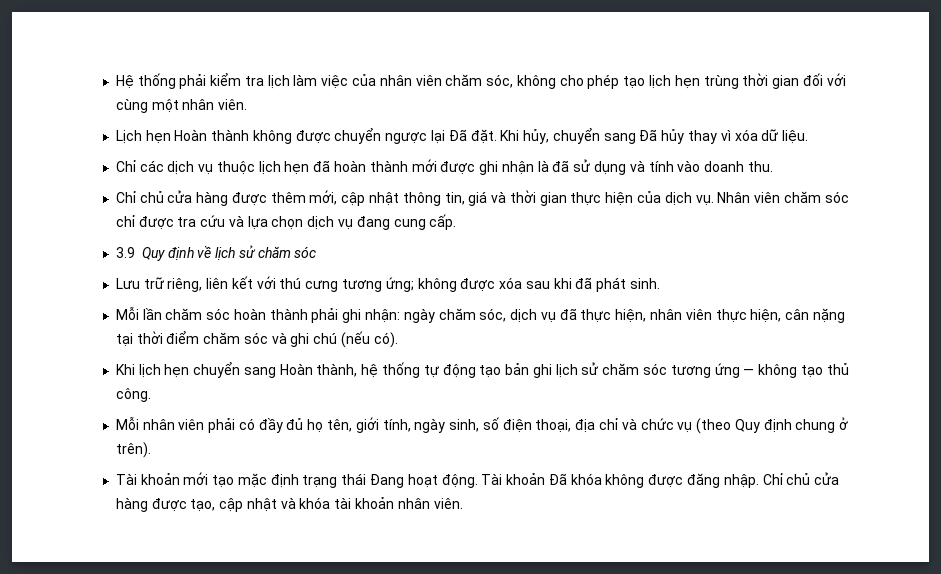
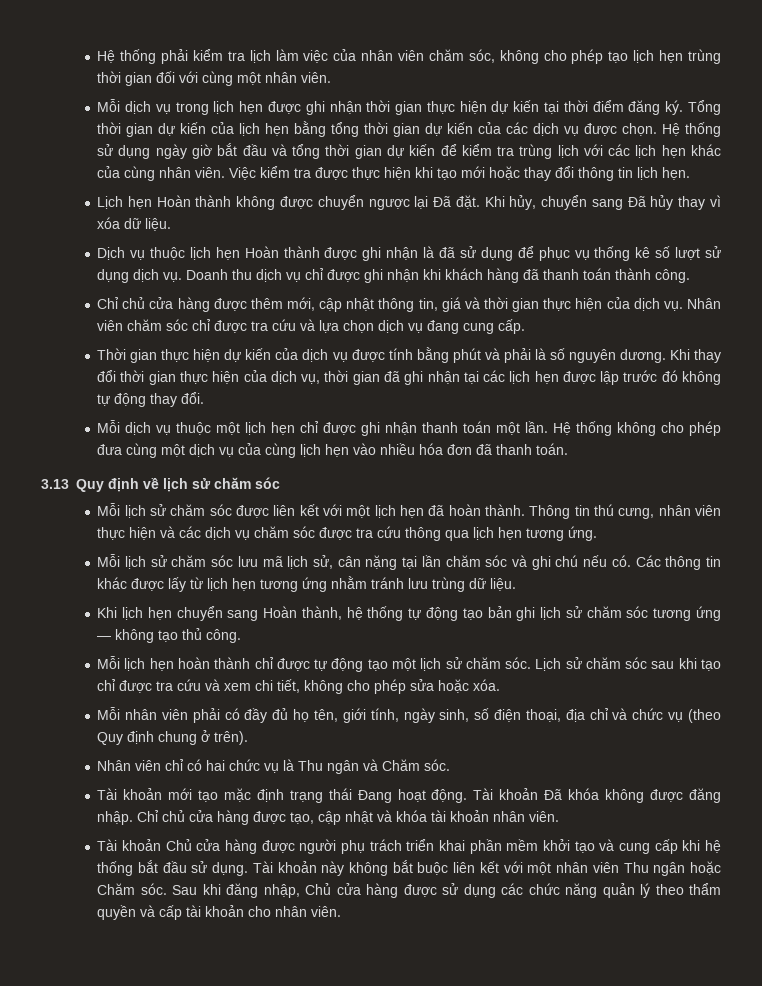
+ Mỗi dịch vụ trong lịch hẹn được ghi nhận thời gian thực hiện dự kiến tại thời điểm đăng ký. Tổng thời gian dự kiến của lịch hẹn bằng tổng thời gian dự kiến của các dịch vụ được chọn. Hệ thống sử dụng ngày giờ bắt đầu và tổng thời gian dự kiến để kiểm tra trùng lịch với các lịch hẹn khác của cùng nhân viên. Việc kiểm tra được thực hiện khi tạo mới hoặc thay đổi thông tin lịch hẹn.
- Chỉ các dịch vụ thuộc lịch hẹn đã hoàn thành mới được ghi nhận là đã sử dụng và tính vào doanh thu.
+ Dịch vụ thuộc lịch hẹn Hoàn thành được ghi nhận là đã sử dụng để phục vụ thống kê số lượt sử dụng dịch vụ. Doanh thu dịch vụ chỉ được ghi nhận khi khách hàng đã thanh toán thành công.
- 3.9 Quy định về lịch sử chăm sóc
+ Thời gian thực hiện dự kiến của dịch vụ được tính bằng phút và phải là số nguyên dương. Khi thay đổi thời gian thực hiện của dịch vụ, thời gian đã ghi nhận tại các lịch hẹn được lập trước đó không tự động thay đổi.
+ Mỗi dịch vụ thuộc một lịch hẹn chỉ được ghi nhận thanh toán một lần. Hệ thống không cho phép đưa cùng một dịch vụ của cùng lịch hẹn vào nhiều hóa đơn đã thanh toán.
+ 3.13 Quy định về lịch sử chăm sóc
- Lưu trữ riêng, liên kết với thú cưng tương ứng; không được xóa sau khi đã phát sinh.
- Mỗi lần chăm sóc hoàn thành phải ghi nhận: ngày chăm sóc, dịch vụ đã thực hiện, nhân viên thực hiện, cân nặng tại thời điểm chăm sóc và ghi chú (nếu có).
+ Mỗi lịch sử chăm sóc được liên kết với một lịch hẹn đã hoàn thành. Thông tin thú cưng, nhân viên thực hiện và các dịch vụ chăm sóc được tra cứu thông qua lịch hẹn tương ứng.
+ Mỗi lịch sử chăm sóc lưu mã lịch sử, cân nặng tại lần chăm sóc và ghi chú nếu có. Các thông tin khác được lấy từ lịch hẹn tương ứng nhằm tránh lưu trùng dữ liệu.
+ Mỗi lịch hẹn hoàn thành chỉ được tự động tạo một lịch sử chăm sóc. Lịch sử chăm sóc sau khi tạo chỉ được tra cứu và xem chi tiết, không cho phép sửa hoặc xóa.
+ Nhân viên chỉ có hai chức vụ là Thu ngân và Chăm sóc.
+ Tài khoản Chủ cửa hàng được người phụ trách triển khai phần mềm khởi tạo và cung cấp khi hệ thống bắt đầu sử dụng. Tài khoản này không bắt buộc liên kết với một nhân viên Thu ngân hoặc Chăm sóc. Sau khi đăng nhập, Chủ cửa hàng được sử dụng các chức năng quản lý theo thẩm quyền và cấp tài khoản cho nhân viên.

